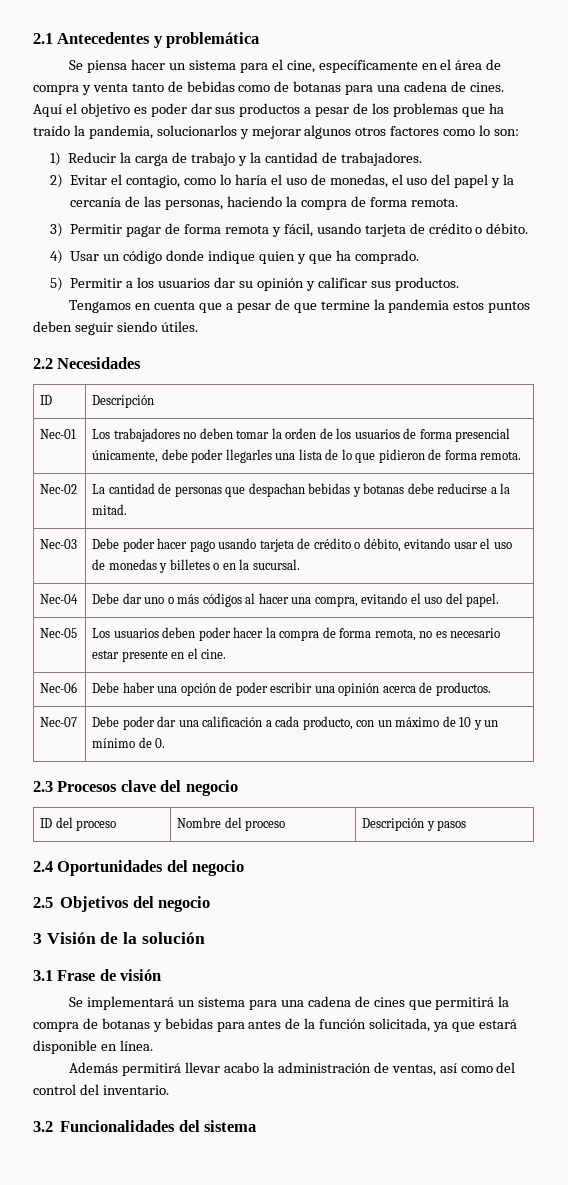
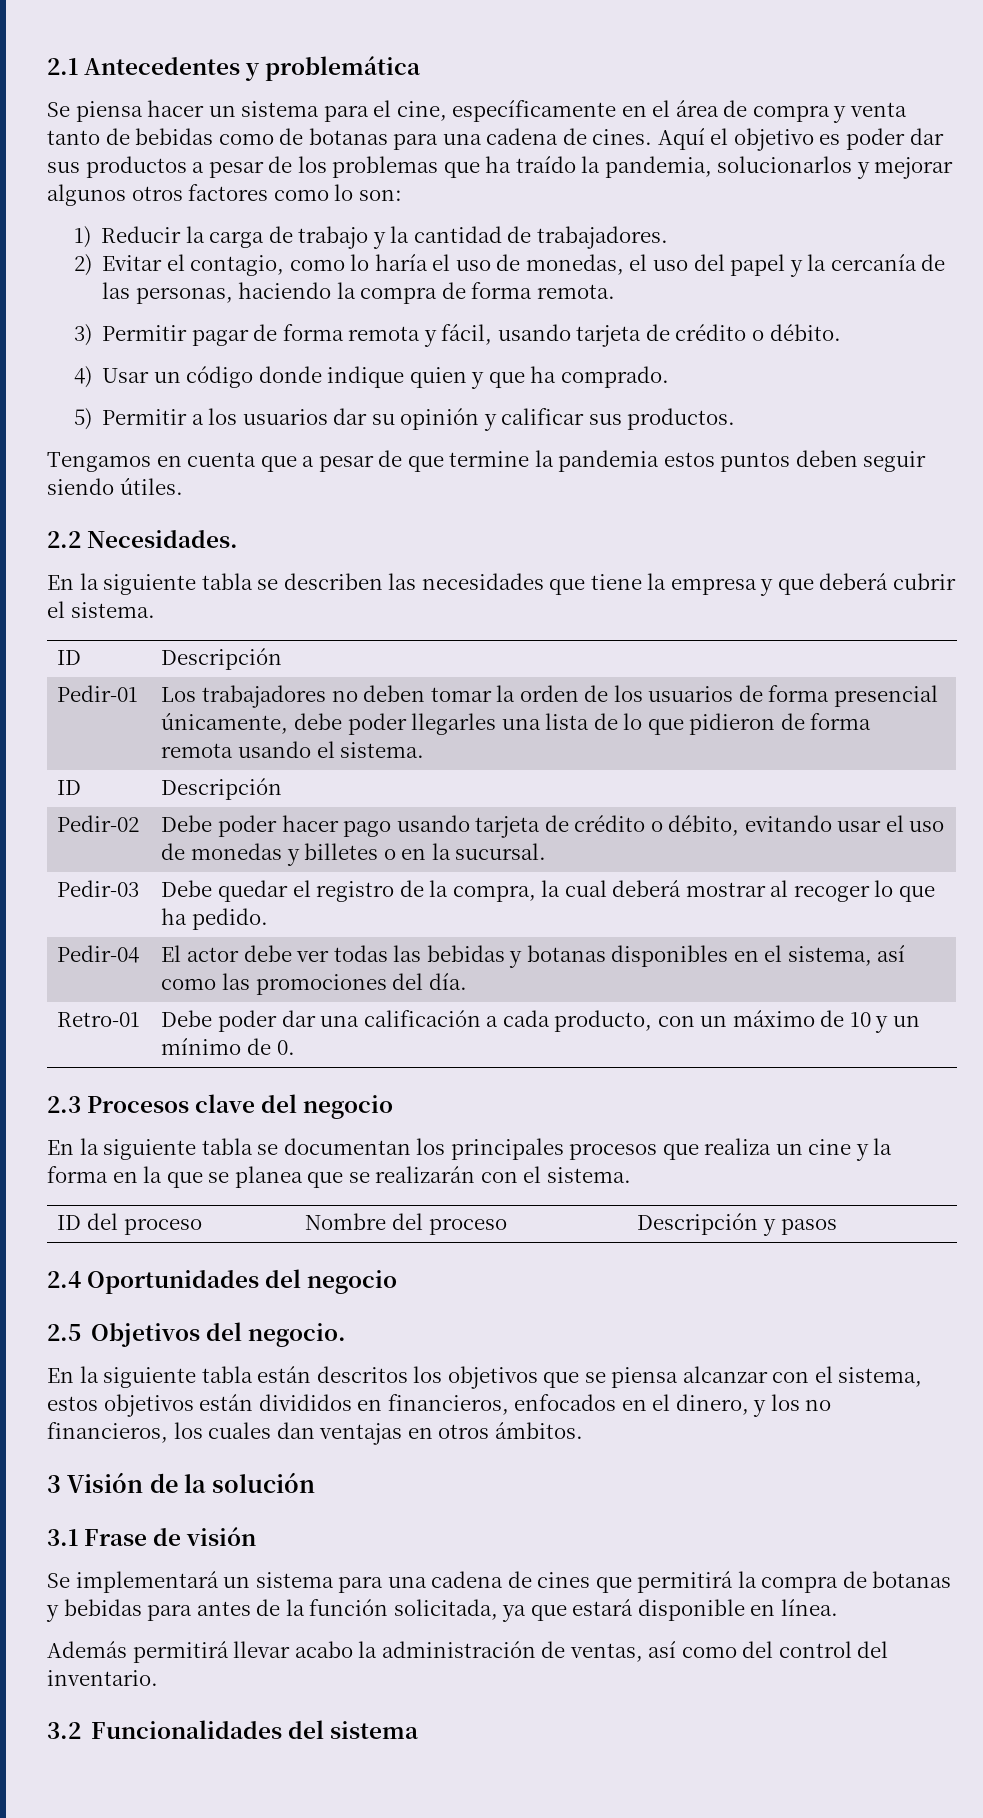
- 2.2 Necesidades
+ 2.2 Necesidades.
+ En la siguiente tabla se describen las necesidades que tiene la empresa y que deberá cubrir el sistema.
  ID | Descripción
- Nec-01 | Los trabajadores no deben tomar la orden de los usuarios de forma presencial únicamente, debe poder llegarles una lista de lo que pidieron de forma remota.
- Nec-02 | La cantidad de personas que despachan bebidas y botanas debe reducirse a la mitad.
- Nec-03 | Debe poder hacer pago usando tarjeta de crédito o débito, evitando usar el uso de monedas y billetes o en la sucursal.
+ Pedir-01 | Los trabajadores no deben tomar la orden de los usuarios de forma presencial únicamente, debe poder llegarles una lista de lo que pidieron de forma remota usando el sistema.
+ ID | Descripción
+ Pedir-02 | Debe poder hacer pago usando tarjeta de crédito o débito, evitando usar el uso de monedas y billetes o en la sucursal.
- Nec-04 | Debe dar uno o más códigos al hacer una compra, evitando el uso del papel.
- Nec-05 | Los usuarios deben poder hacer la compra de forma remota, no es necesario estar presente en el cine.
- Nec-06 | Debe haber una opción de poder escribir una opinión acerca de productos.
- Nec-07 | Debe poder dar una calificación a cada producto, con un máximo de 10 y un mínimo de 0.
+ Pedir-03 | Debe quedar el registro de la compra, la cual deberá mostrar al recoger lo que ha pedido.
+ Pedir-04 | El actor debe ver todas las bebidas y botanas disponibles en el sistema, así como las promociones del día.
+ Retro-01 | Debe poder dar una calificación a cada producto, con un máximo de 10 y un mínimo de 0.
+ En la siguiente tabla se documentan los principales procesos que realiza un cine y la forma en la que se planea que se realizarán con el sistema.
- 2.5 Objetivos del negocio
+ 2.5 Objetivos del negocio.
+ En la siguiente tabla están descritos los objetivos que se piensa alcanzar con el sistema, estos objetivos están divididos en financieros, enfocados en el dinero, y los no financieros, los cuales dan ventajas en otros ámbitos.

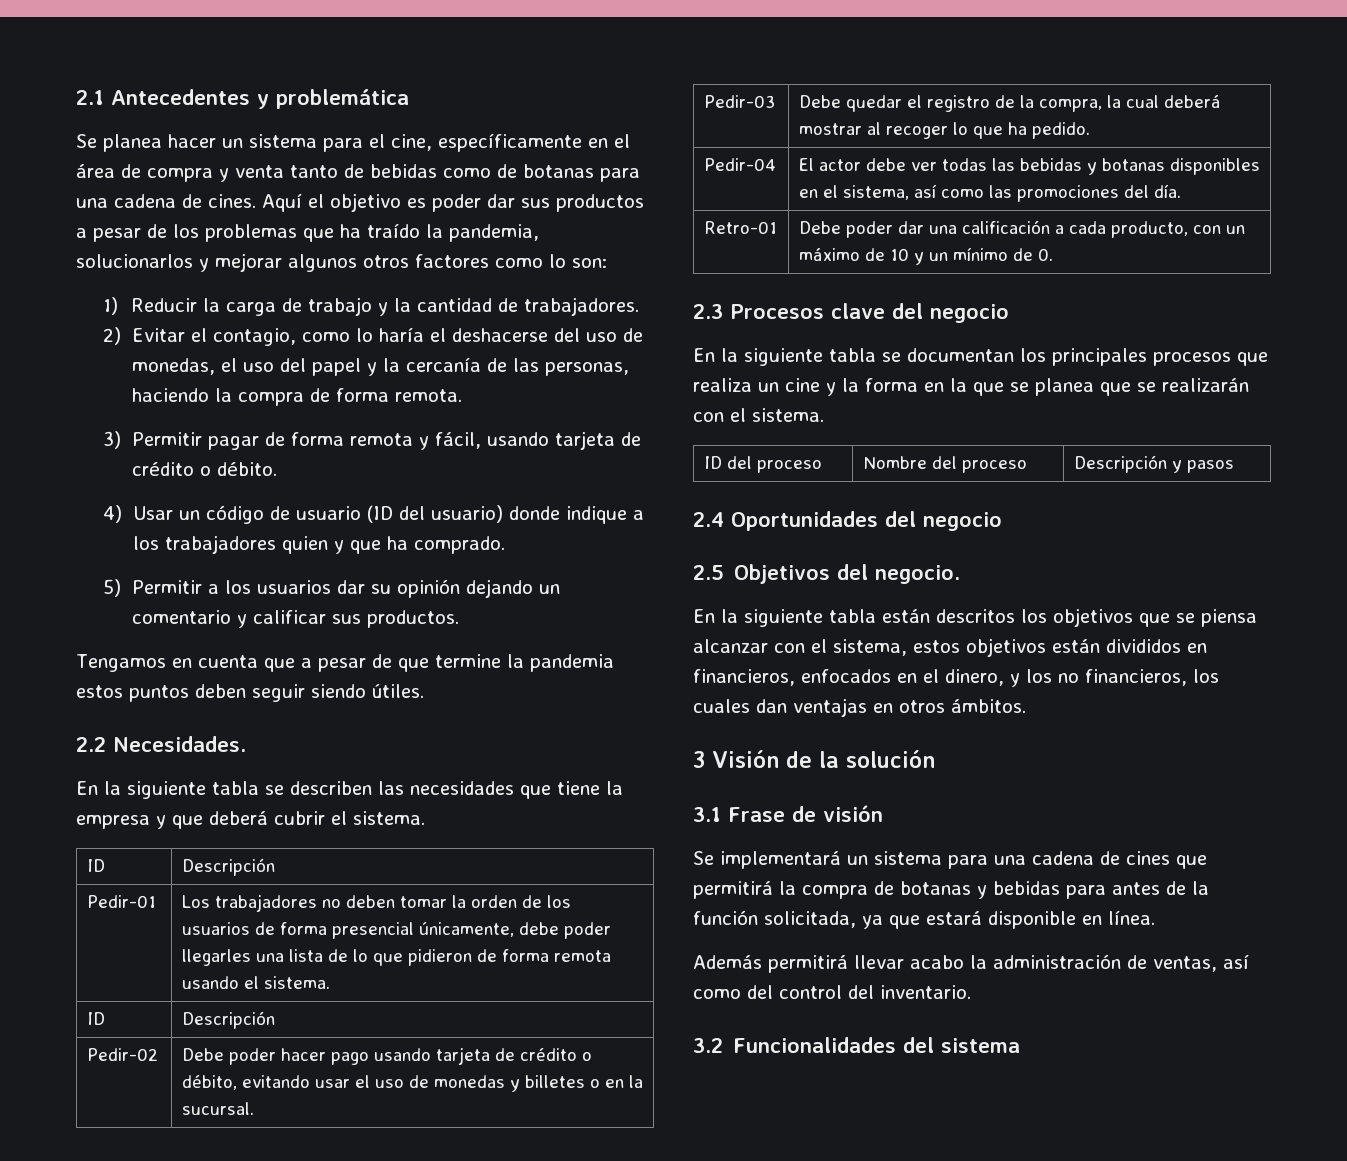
- Se piensa hacer un sistema para el cine, específicamente en el área de compra y venta tanto de bebidas como de botanas para una cadena de cines.
+ Se planea hacer un sistema para el cine, específicamente en el área de compra y venta tanto de bebidas como de botanas para una cadena de cines.
- 2) Evitar el contagio, como lo haría el uso de monedas, el uso del papel y la cercanía de las personas, haciendo la compra de forma remota.
+ 2) Evitar el contagio, como lo haría el deshacerse del uso de monedas, el uso del papel y la cercanía de las personas, haciendo la compra de forma remota.
- 4) Usar un código donde indique quien y que ha comprado.
+ 4) Usar un código de usuario (ID del usuario) donde indique a los trabajadores quien y que ha comprado.
- 5) Permitir a los usuarios dar su opinión y calificar sus productos.
+ 5) Permitir a los usuarios dar su opinión dejando un comentario y calificar sus productos.

